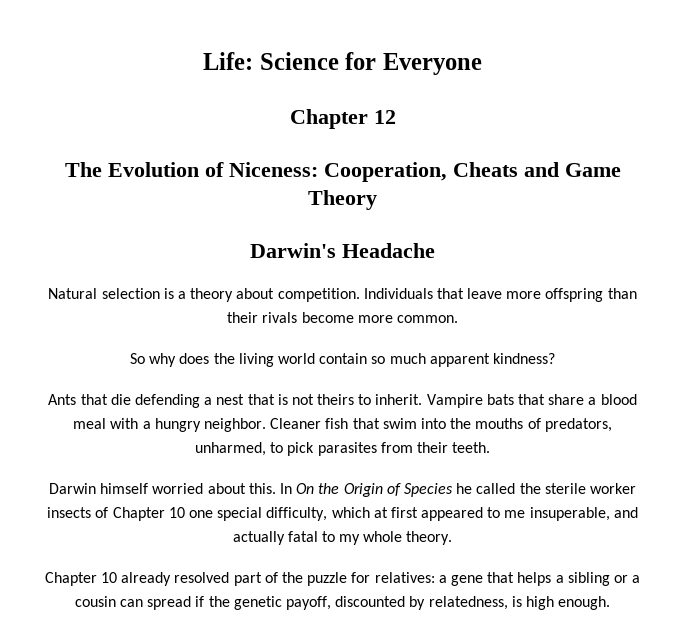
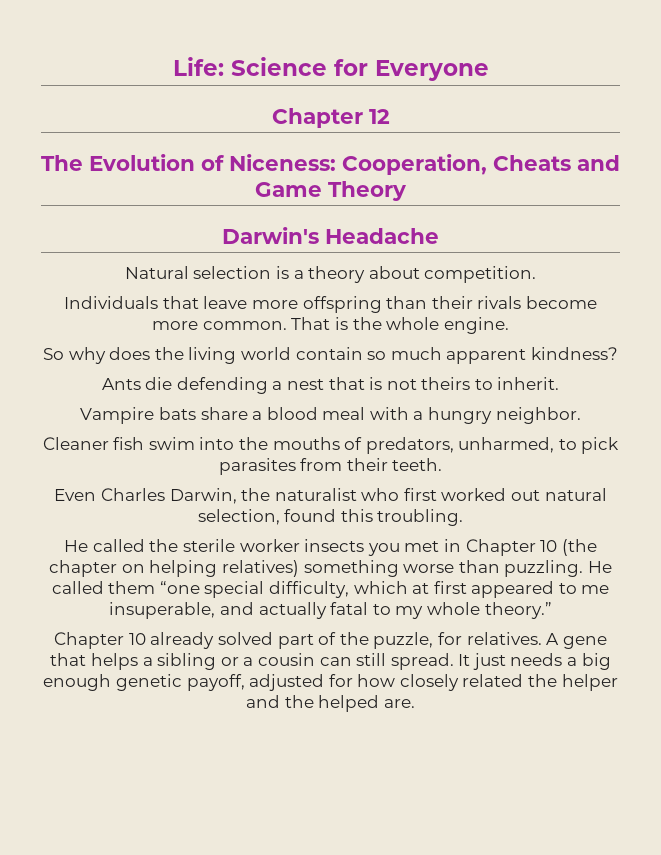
- Natural selection is a theory about competition. Individuals that leave more offspring than their rivals become more common.
+ Natural selection is a theory about competition.
+ Individuals that leave more offspring than their rivals become more common. That is the whole engine.
- Ants that die defending a nest that is not theirs to inherit. Vampire bats that share a blood meal with a hungry neighbor. Cleaner fish that swim into the mouths of predators, unharmed, to pick parasites from their teeth.
+ Ants die defending a nest that is not theirs to inherit.
+ Vampire bats share a blood meal with a hungry neighbor.
+ Cleaner fish swim into the mouths of predators, unharmed, to pick parasites from their teeth.
- Darwin himself worried about this. In On the Origin of Species he called the sterile worker insects of Chapter 10 one special difficulty, which at first appeared to me insuperable, and actually fatal to my whole theory.
+ Even Charles Darwin, the naturalist who first worked out natural selection, found this troubling.
+ He called the sterile worker insects you met in Chapter 10 (the chapter on helping relatives) something worse than puzzling. He called them “one special difficulty, which at first appeared to me insuperable, and actually fatal to my whole theory.”
- Chapter 10 already resolved part of the puzzle for relatives: a gene that helps a sibling or a cousin can spread if the genetic payoff, discounted by relatedness, is high enough.
+ Chapter 10 already solved part of the puzzle, for relatives. A gene that helps a sibling or a cousin can still spread. It just needs a big enough genetic payoff, adjusted for how closely related the helper and the helped are.

